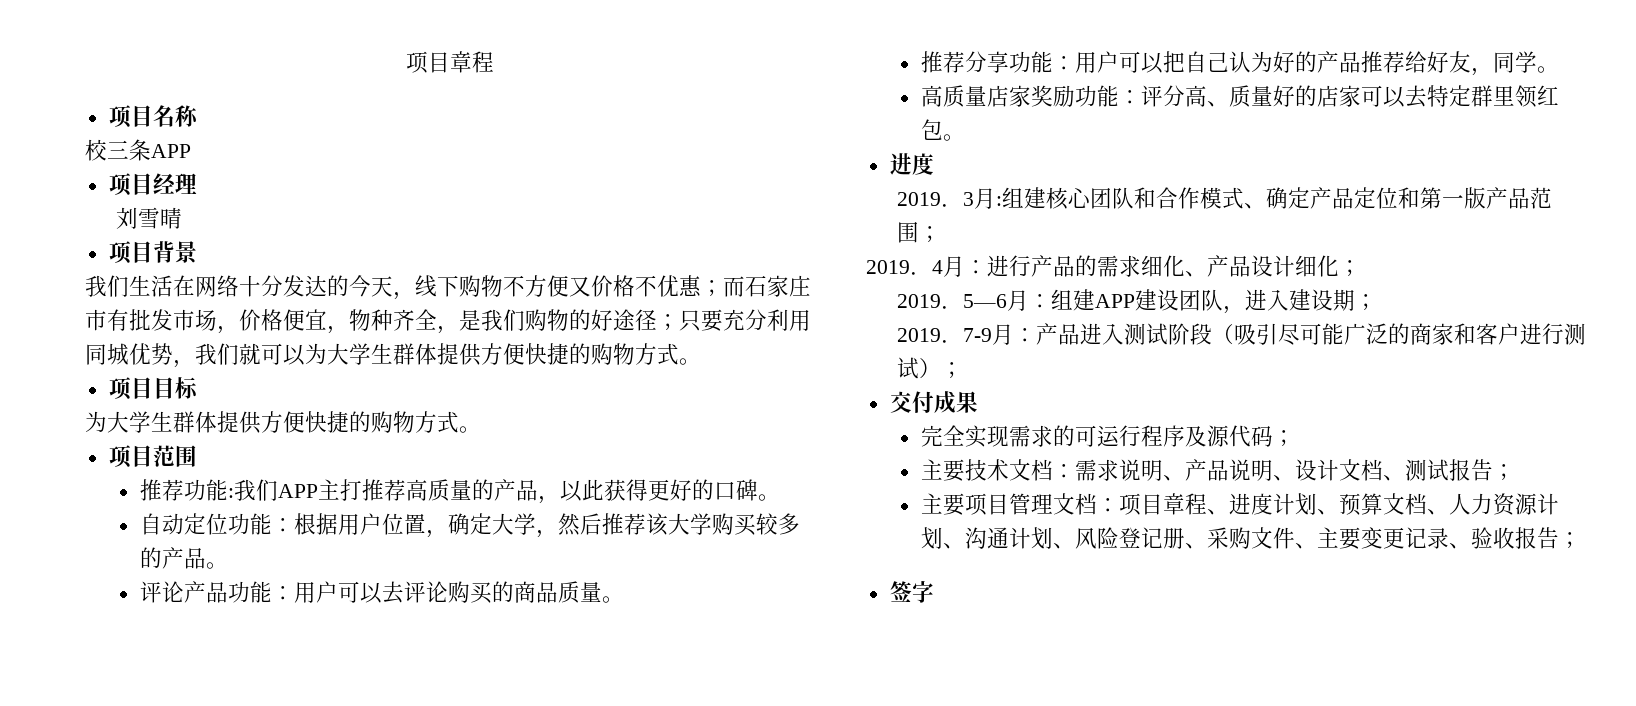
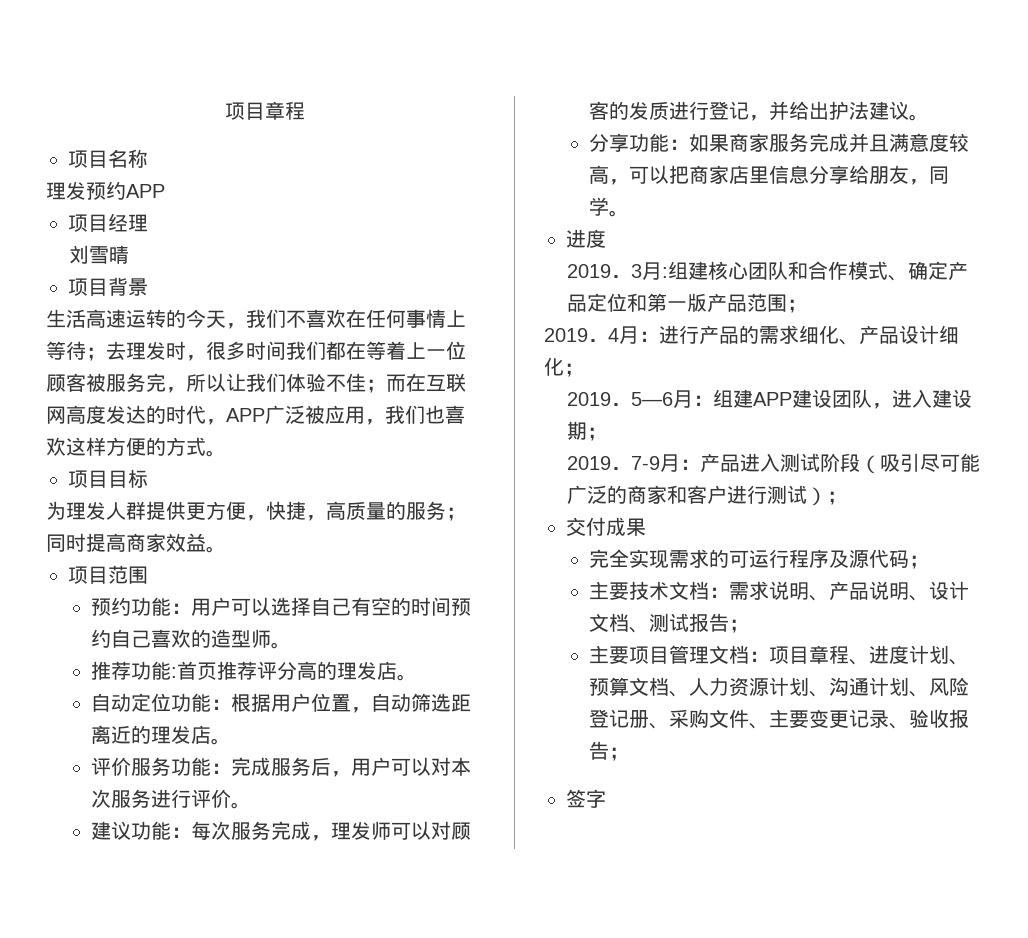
- 校三条APP
+ 理发预约APP
- 我们生活在网络十分发达的今天，线下购物不方便又价格不优惠；而石家庄市有批发市场，价格便宜，物种齐全，是我们购物的好途径；只要充分利用同城优势，我们就可以为大学生群体提供方便快捷的购物方式。
+ 生活高速运转的今天，我们不喜欢在任何事情上等待；去理发时，很多时间我们都在等着上一位顾客被服务完，所以让我们体验不佳；而在互联网高度发达的时代，APP广泛被应用，我们也喜欢这样方便的方式。
  项目目标
- 为大学生群体提供方便快捷的购物方式。
+ 为理发人群提供更方便，快捷，高质量的服务；同时提高商家效益。
  项目范围
- 推荐功能:我们APP主打推荐高质量的产品，以此获得更好的口碑。
+ 预约功能：用户可以选择自己有空的时间预约自己喜欢的造型师。
+ 推荐功能:首页推荐评分高的理发店。
- 自动定位功能：根据用户位置，确定大学，然后推荐该大学购买较多的产品。
- 评论产品功能：用户可以去评论购买的商品质量。
- 推荐分享功能：用户可以把自己认为好的产品推荐给好友，同学。
- 高质量店家奖励功能：评分高、质量好的店家可以去特定群里领红包。
+ 自动定位功能：根据用户位置，自动筛选距离近的理发店。
+ 评价服务功能：完成服务后，用户可以对本次服务进行评价。
+ 建议功能：每次服务完成，理发师可以对顾客的发质进行登记，并给出护法建议。
+ 分享功能：如果商家服务完成并且满意度较高，可以把商家店里信息分享给朋友，同学。

